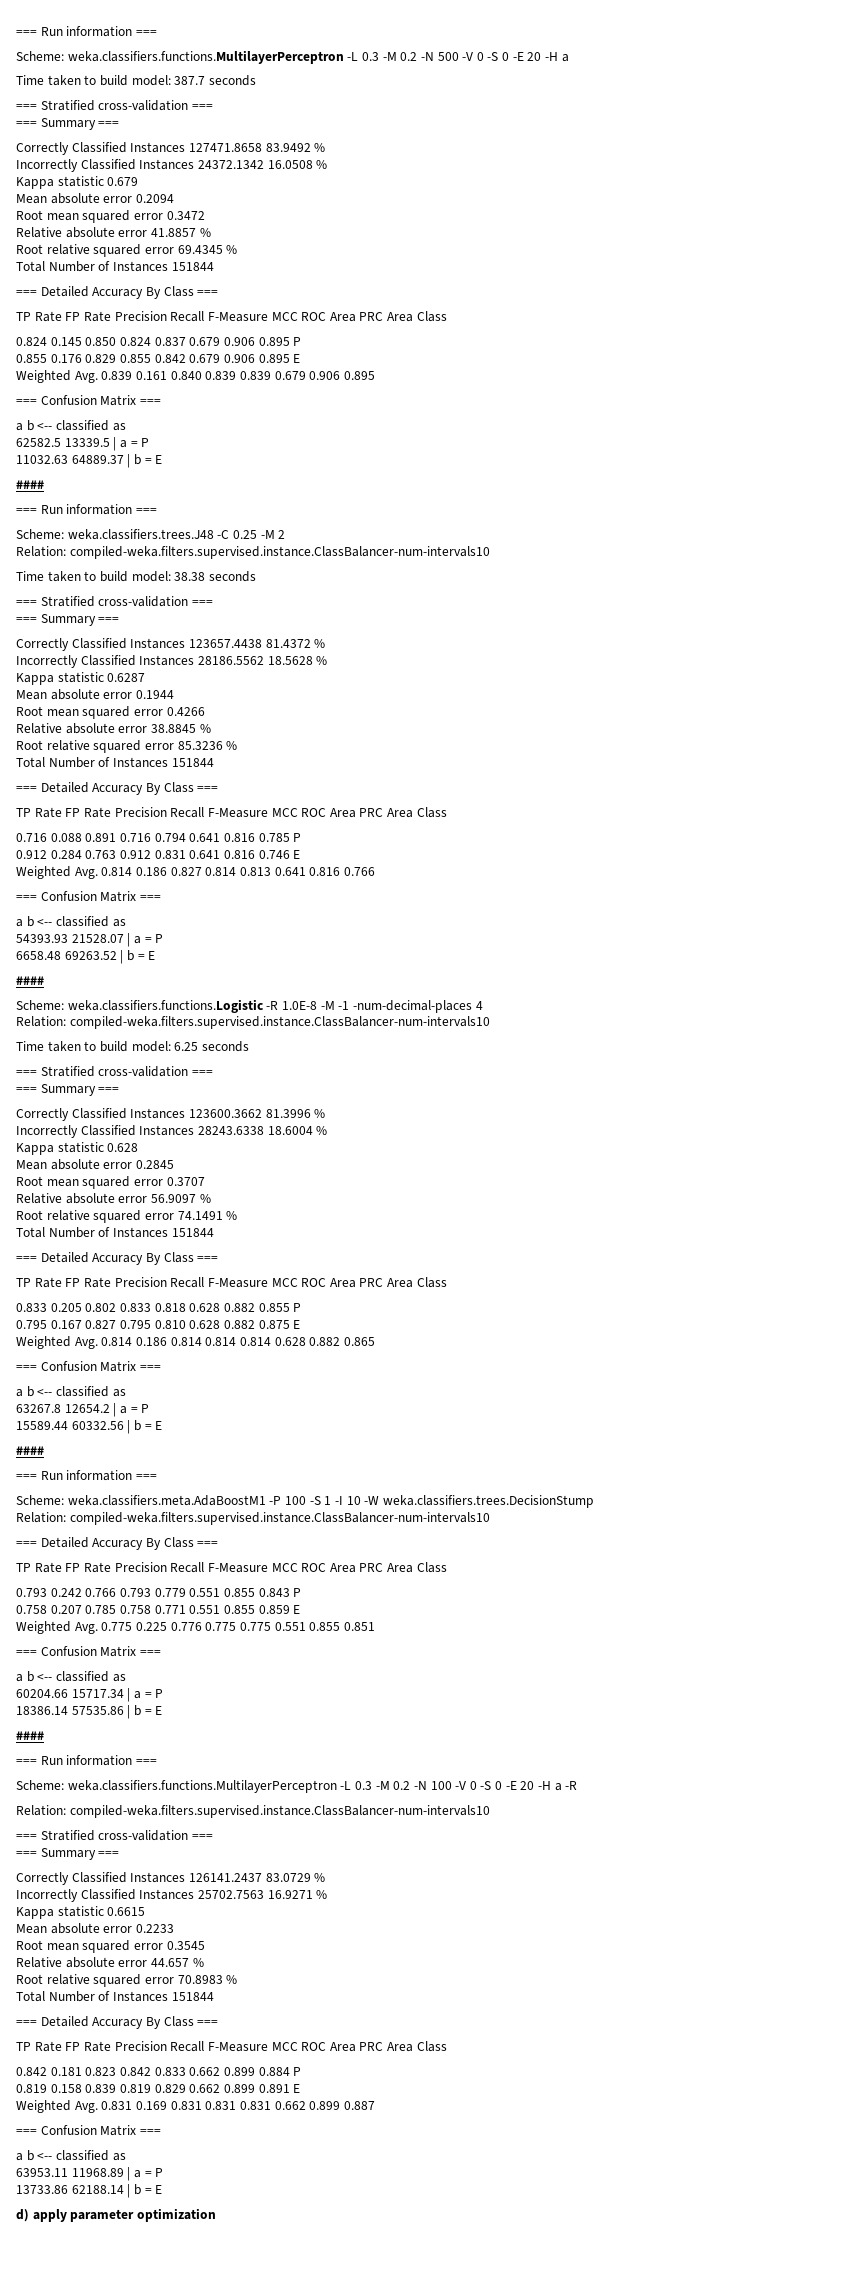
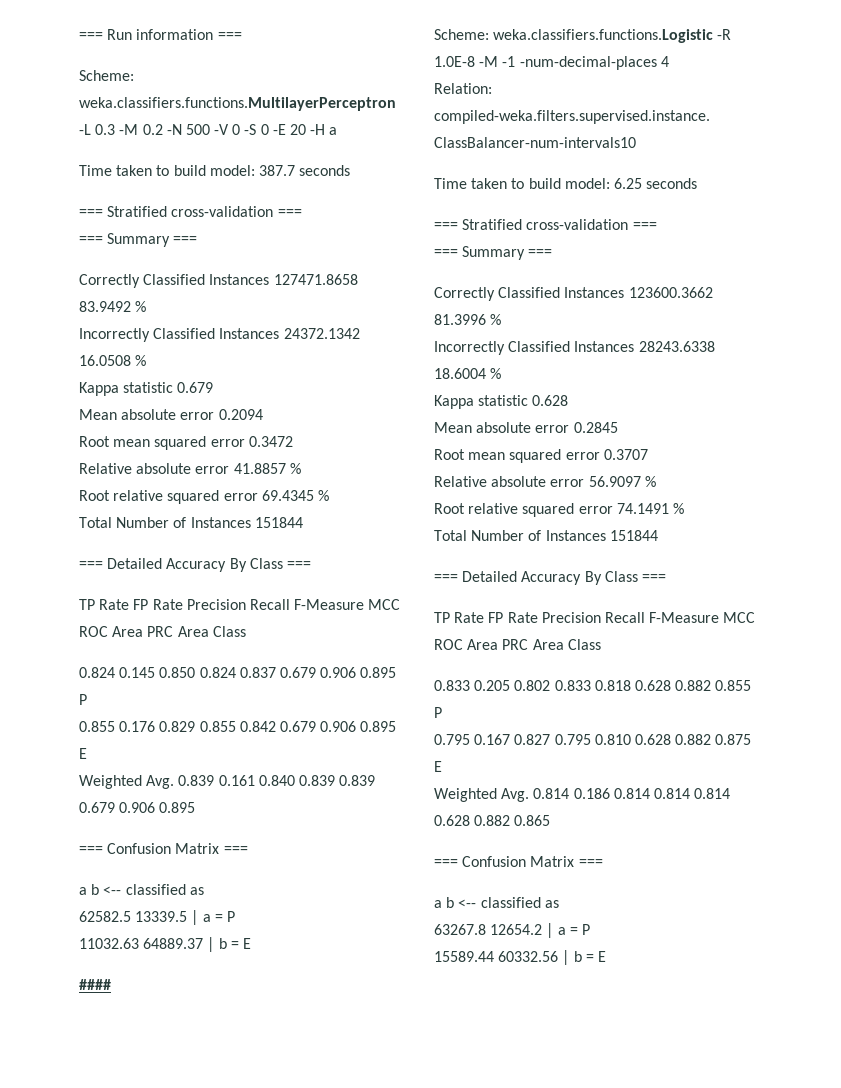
  11032.63 64889.37 | b = E
- ####
- === Run information ===
- Scheme: weka.classifiers.trees.J48 -C 0.25 -M 2
- Relation: compiled-weka.filters.supervised.instance.ClassBalancer-num-intervals10
- Time taken to build model: 38.38 seconds
- === Stratified cross-validation ===
- === Summary ===
- Correctly Classified Instances 123657.4438 81.4372 %
- Incorrectly Classified Instances 28186.5562 18.5628 %
- Kappa statistic 0.6287
- Mean absolute error 0.1944
- Root mean squared error 0.4266
- Relative absolute error 38.8845 %
- Root relative squared error 85.3236 %
- Total Number of Instances 151844
- === Detailed Accuracy By Class ===
- TP Rate FP Rate Precision Recall F-Measure MCC ROC Area PRC Area Class
- 0.716 0.088 0.891 0.716 0.794 0.641 0.816 0.785 P
- 0.912 0.284 0.763 0.912 0.831 0.641 0.816 0.746 E
- Weighted Avg. 0.814 0.186 0.827 0.814 0.813 0.641 0.816 0.766
- === Confusion Matrix ===
- a b <-- classified as
- 54393.93 21528.07 | a = P
- 6658.48 69263.52 | b = E
  15589.44 60332.56 | b = E
- ####
- === Run information ===
- Scheme: weka.classifiers.meta.AdaBoostM1 -P 100 -S 1 -I 10 -W weka.classifiers.trees.DecisionStump
- Relation: compiled-weka.filters.supervised.instance.ClassBalancer-num-intervals10
- === Detailed Accuracy By Class ===
- TP Rate FP Rate Precision Recall F-Measure MCC ROC Area PRC Area Class
- 0.793 0.242 0.766 0.793 0.779 0.551 0.855 0.843 P
- 0.758 0.207 0.785 0.758 0.771 0.551 0.855 0.859 E
- Weighted Avg. 0.775 0.225 0.776 0.775 0.775 0.551 0.855 0.851
- === Confusion Matrix ===
- a b <-- classified as
- 60204.66 15717.34 | a = P
- 18386.14 57535.86 | b = E
- ####
- === Run information ===
- Scheme: weka.classifiers.functions.MultilayerPerceptron -L 0.3 -M 0.2 -N 100 -V 0 -S 0 -E 20 -H a -R
- Relation: compiled-weka.filters.supervised.instance.ClassBalancer-num-intervals10
- === Stratified cross-validation ===
- === Summary ===
- Correctly Classified Instances 126141.2437 83.0729 %
- Incorrectly Classified Instances 25702.7563 16.9271 %
- Kappa statistic 0.6615
- Mean absolute error 0.2233
- Root mean squared error 0.3545
- Relative absolute error 44.657 %
- Root relative squared error 70.8983 %
- Total Number of Instances 151844
- === Detailed Accuracy By Class ===
- TP Rate FP Rate Precision Recall F-Measure MCC ROC Area PRC Area Class
- 0.842 0.181 0.823 0.842 0.833 0.662 0.899 0.884 P
- 0.819 0.158 0.839 0.819 0.829 0.662 0.899 0.891 E
- Weighted Avg. 0.831 0.169 0.831 0.831 0.831 0.662 0.899 0.887
- === Confusion Matrix ===
- a b <-- classified as
- 63953.11 11968.89 | a = P
- 13733.86 62188.14 | b = E
- d) apply parameter optimization

